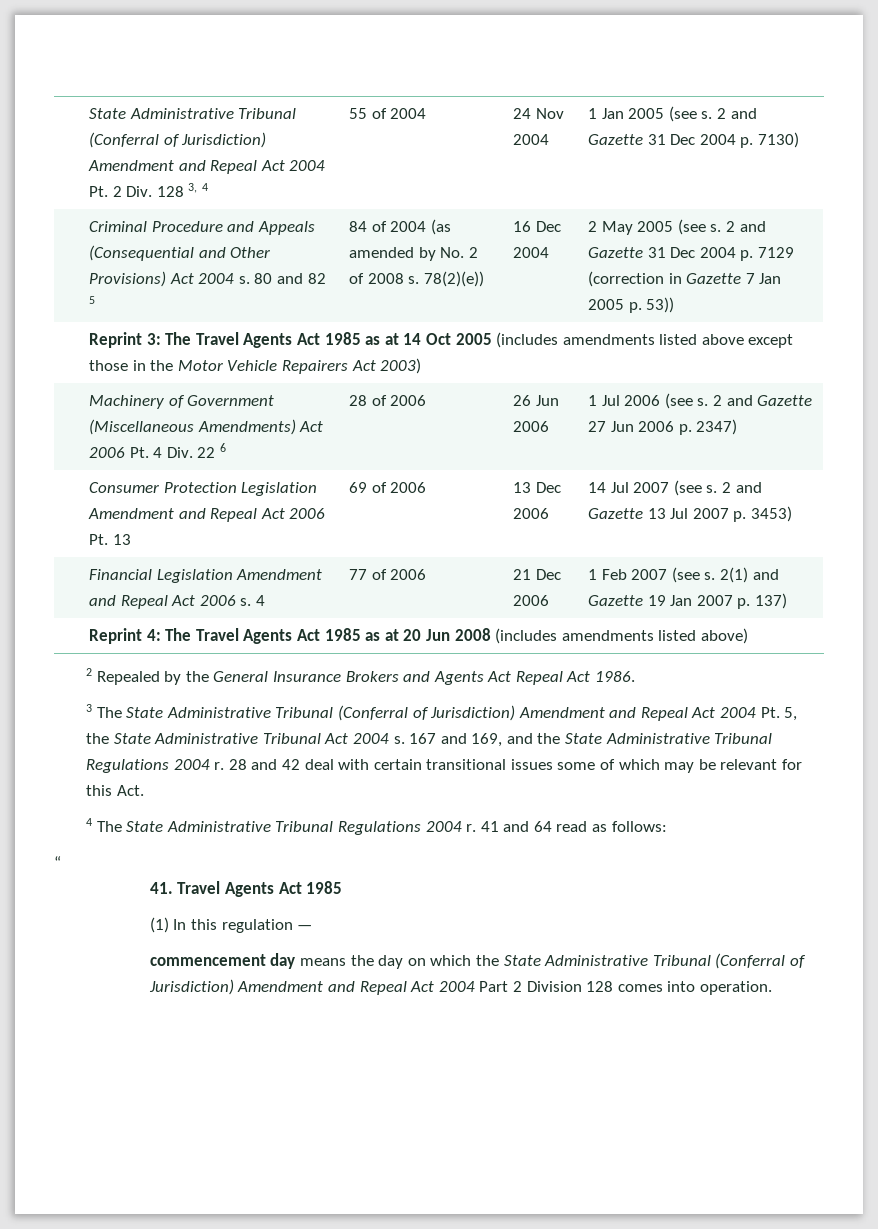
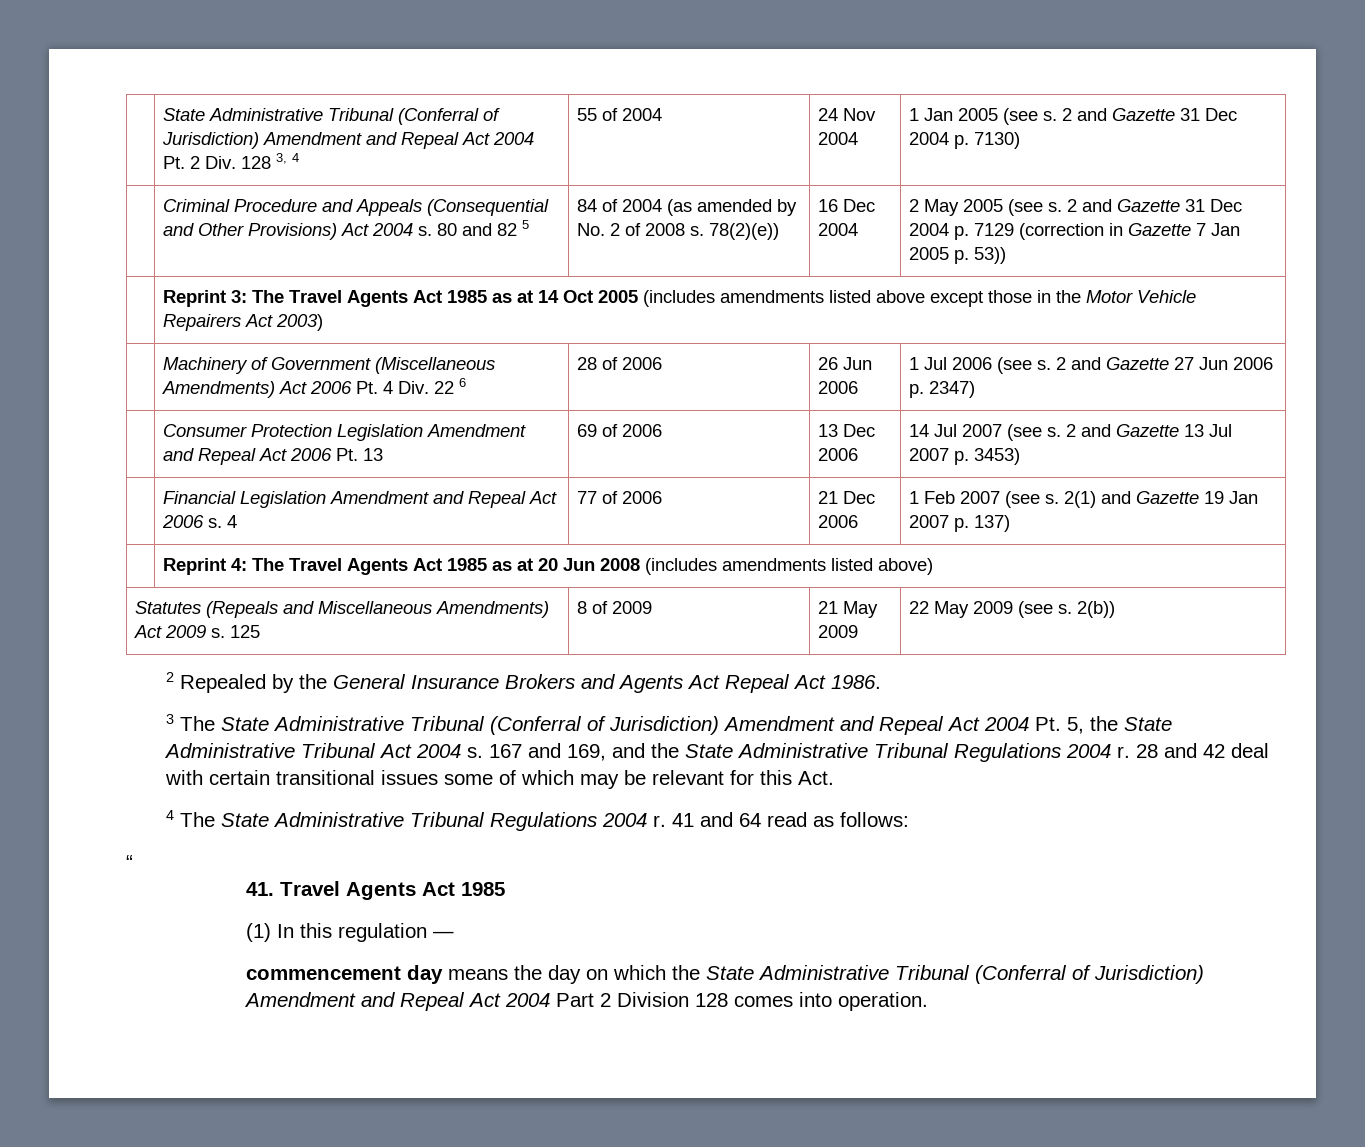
+ Statutes (Repeals and Miscellaneous Amendments) Act 2009 s. 125 | 8 of 2009 | 21 May 2009 | 22 May 2009 (see s. 2(b))

